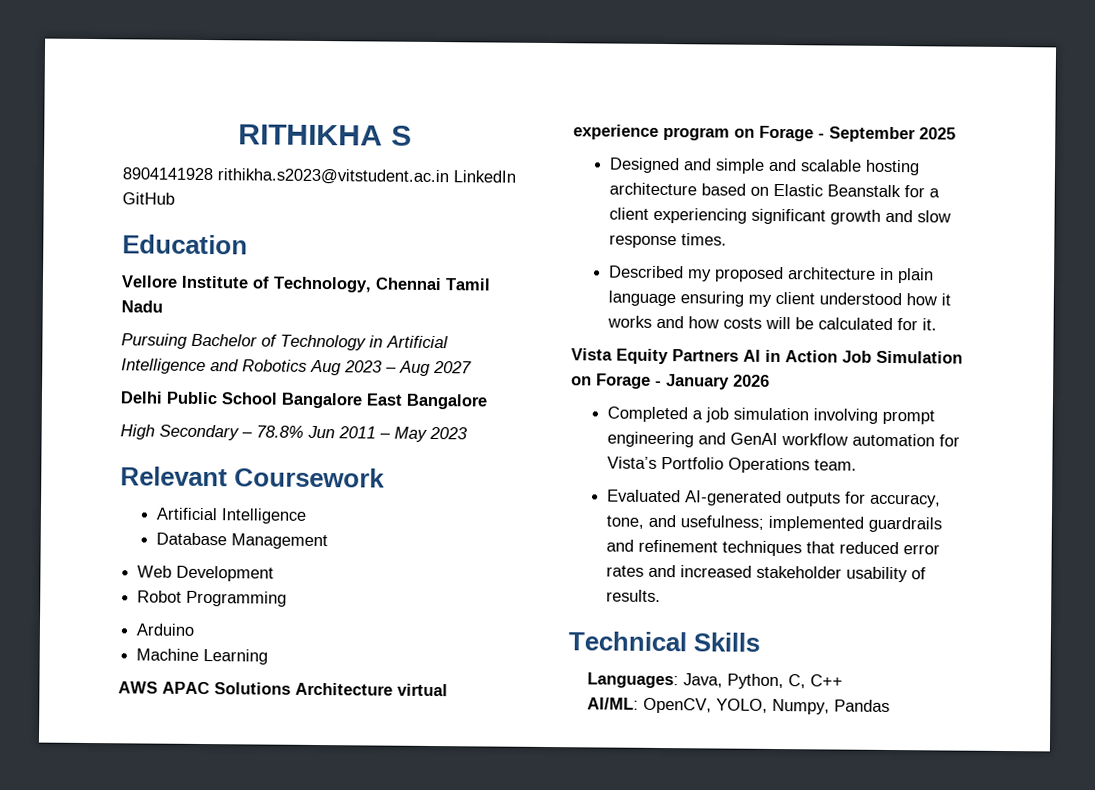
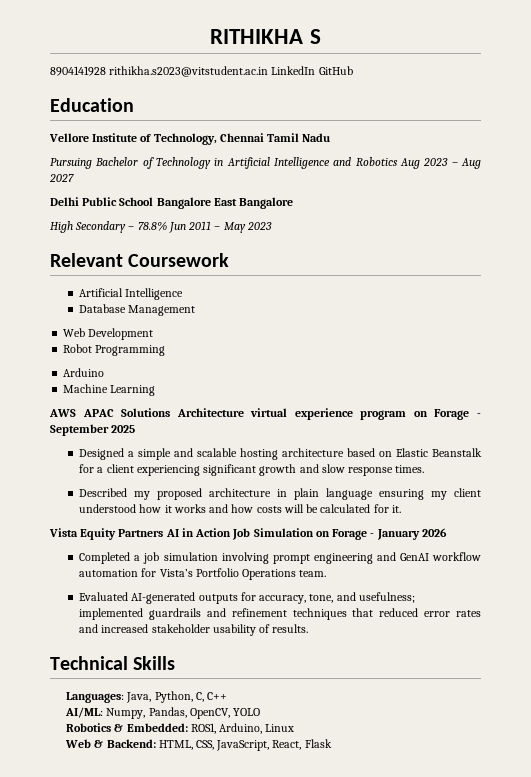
- Designed and simple and scalable hosting architecture based on Elastic Beanstalk for a client experiencing significant growth and slow response times.
+ Designed a simple and scalable hosting architecture based on Elastic Beanstalk for a client experiencing significant growth and slow response times.
- AI/ML: OpenCV, YOLO, Numpy, Pandas
+ AI/ML: Numpy, Pandas, OpenCV, YOLO
+ Robotics & Embedded: ROS1, Arduino, Linux
+ Web & Backend: HTML, CSS, JavaScript, React, Flask

